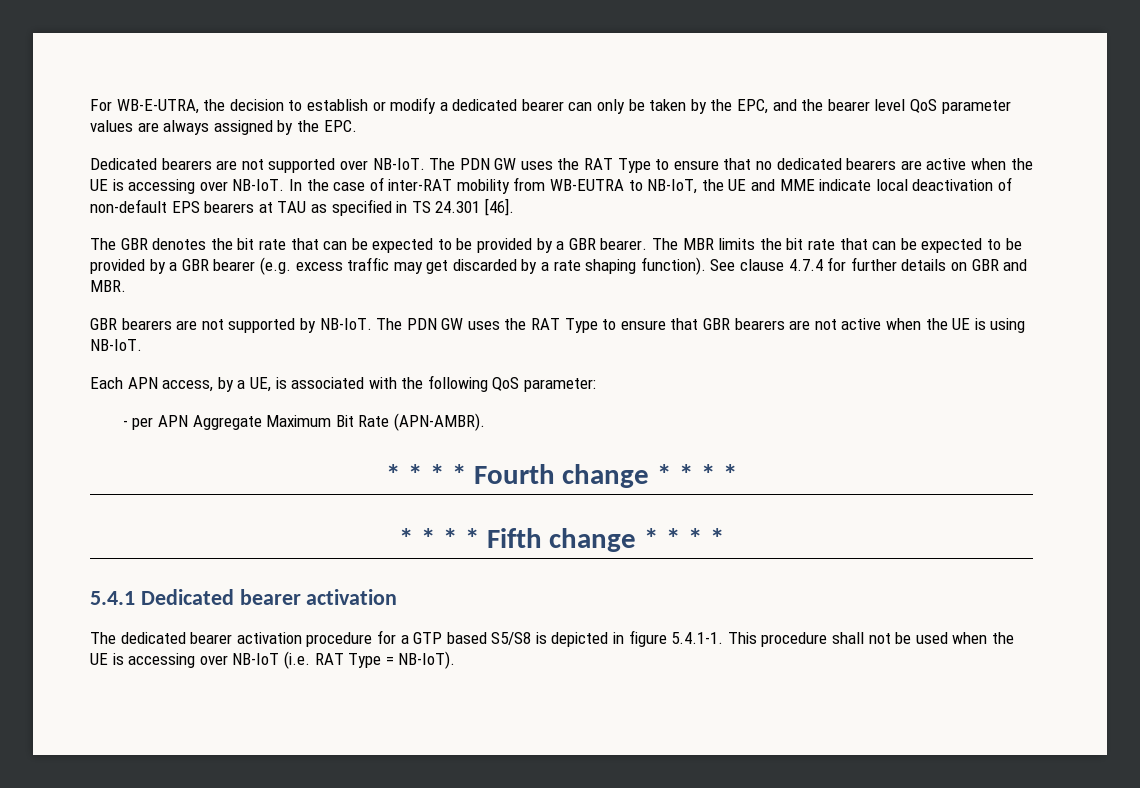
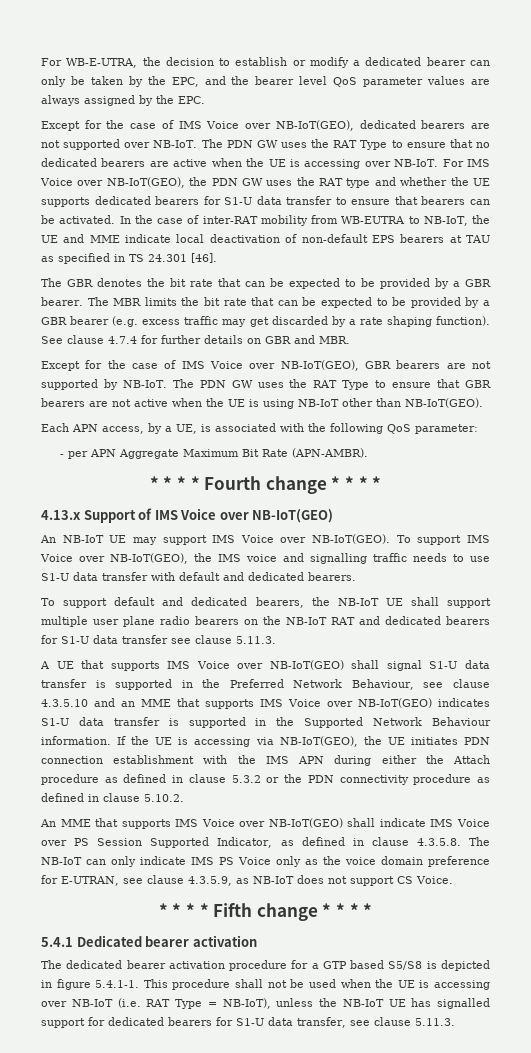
- Dedicated bearers are not supported over NB-IoT.
+ Except for the case of IMS Voice over NB-IoT(GEO), dedicated bearers are not supported over NB-IoT.
+ For IMS Voice over NB-IoT(GEO), the PDN GW uses the RAT type and whether the UE supports dedicated bearers for S1-U data transfer to ensure that bearers can be activated.
- GBR bearers are not supported by NB-IoT.
+ Except for the case of IMS Voice over NB-IoT(GEO), GBR bearers are not supported by NB-IoT.
- The PDN GW uses the RAT Type to ensure that GBR bearers are not active when the UE is using NB-IoT.
+ The PDN GW uses the RAT Type to ensure that GBR bearers are not active when the UE is using NB-IoT other than NB-IoT(GEO).
+ 4.13.x Support of IMS Voice over NB-IoT(GEO)
+ An NB-IoT UE may support IMS Voice over NB-IoT(GEO). To support IMS Voice over NB-IoT(GEO), the IMS voice and signalling traffic needs to use S1-U data transfer with default and dedicated bearers.
+ To support default and dedicated bearers, the NB-IoT UE shall support multiple user plane radio bearers on the NB-IoT RAT and dedicated bearers for S1-U data transfer see clause 5.11.3.
+ A UE that supports IMS Voice over NB-IoT(GEO) shall signal S1-U data transfer is supported in the Preferred Network Behaviour, see clause 4.3.5.10 and an MME that supports IMS Voice over NB-IoT(GEO) indicates S1-U data transfer is supported in the Supported Network Behaviour information. If the UE is accessing via NB-IoT(GEO), the UE initiates PDN connection establishment with the IMS APN during either the Attach procedure as defined in clause 5.3.2 or the PDN connectivity procedure as defined in clause 5.10.2.
+ An MME that supports IMS Voice over NB-IoT(GEO) shall indicate IMS Voice over PS Session Supported Indicator, as defined in clause 4.3.5.8. The NB-IoT can only indicate IMS PS Voice only as the voice domain preference for E-UTRAN, see clause 4.3.5.9, as NB-IoT does not support CS Voice.
- The dedicated bearer activation procedure for a GTP based S5/S8 is depicted in figure 5.4.1-1. This procedure shall not be used when the UE is accessing over NB-IoT (i.e. RAT Type = NB-IoT).
+ The dedicated bearer activation procedure for a GTP based S5/S8 is depicted in figure 5.4.1-1. This procedure shall not be used when the UE is accessing over NB-IoT (i.e. RAT Type = NB-IoT), unless the NB-IoT UE has signalled support for dedicated bearers for S1-U data transfer, see clause 5.11.3.

